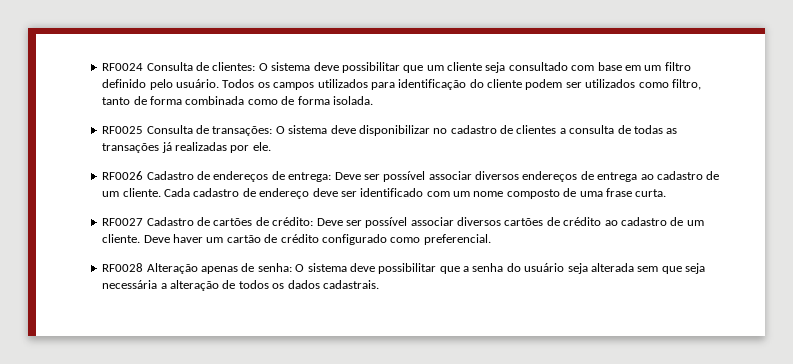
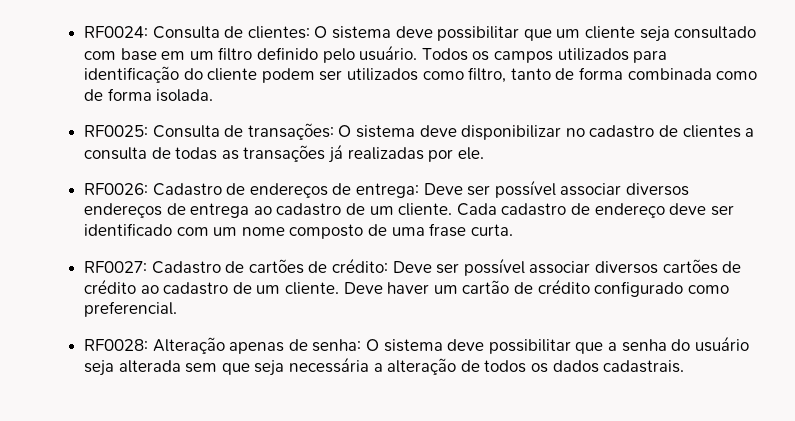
- RF0024 Consulta de clientes: O sistema deve possibilitar que um cliente seja consultado com base em um filtro definido pelo usuário.
+ RF0024: Consulta de clientes: O sistema deve possibilitar que um cliente seja consultado com base em um filtro definido pelo usuário.
- RF0025 Consulta de transações: O sistema deve disponibilizar no cadastro de clientes a consulta de todas as transações já realizadas por ele.
+ RF0025: Consulta de transações: O sistema deve disponibilizar no cadastro de clientes a consulta de todas as transações já realizadas por ele.
- RF0026 Cadastro de endereços de entrega: Deve ser possível associar diversos endereços de entrega ao cadastro de um cliente.
+ RF0026: Cadastro de endereços de entrega: Deve ser possível associar diversos endereços de entrega ao cadastro de um cliente.
- RF0027 Cadastro de cartões de crédito: Deve ser possível associar diversos cartões de crédito ao cadastro de um cliente.
+ RF0027: Cadastro de cartões de crédito: Deve ser possível associar diversos cartões de crédito ao cadastro de um cliente.
- RF0028 Alteração apenas de senha: O sistema deve possibilitar que a senha do usuário seja alterada sem que seja necessária a alteração de todos os dados cadastrais.
+ RF0028: Alteração apenas de senha: O sistema deve possibilitar que a senha do usuário seja alterada sem que seja necessária a alteração de todos os dados cadastrais.

